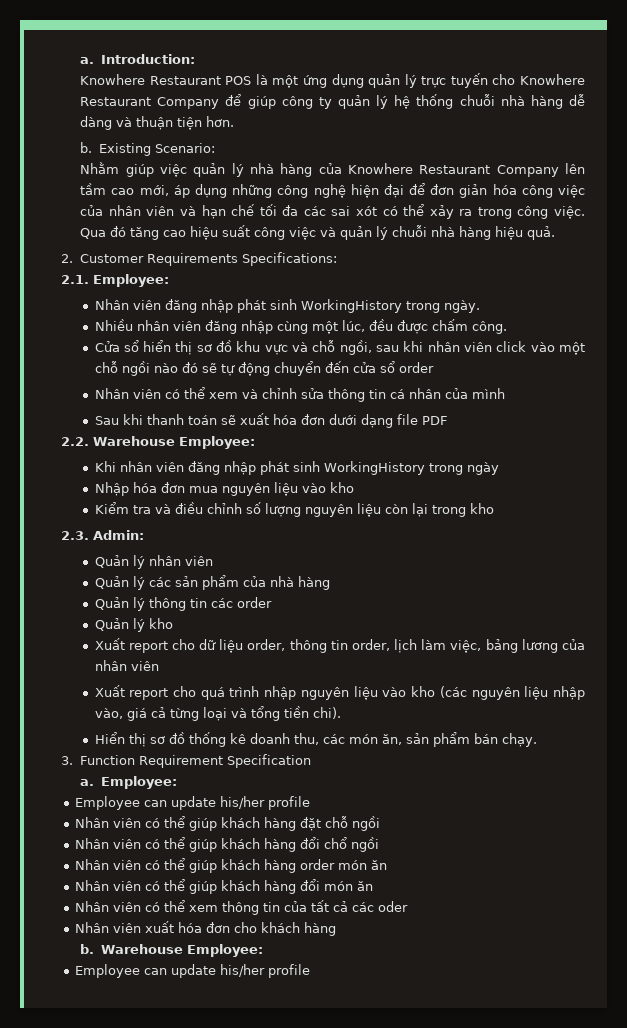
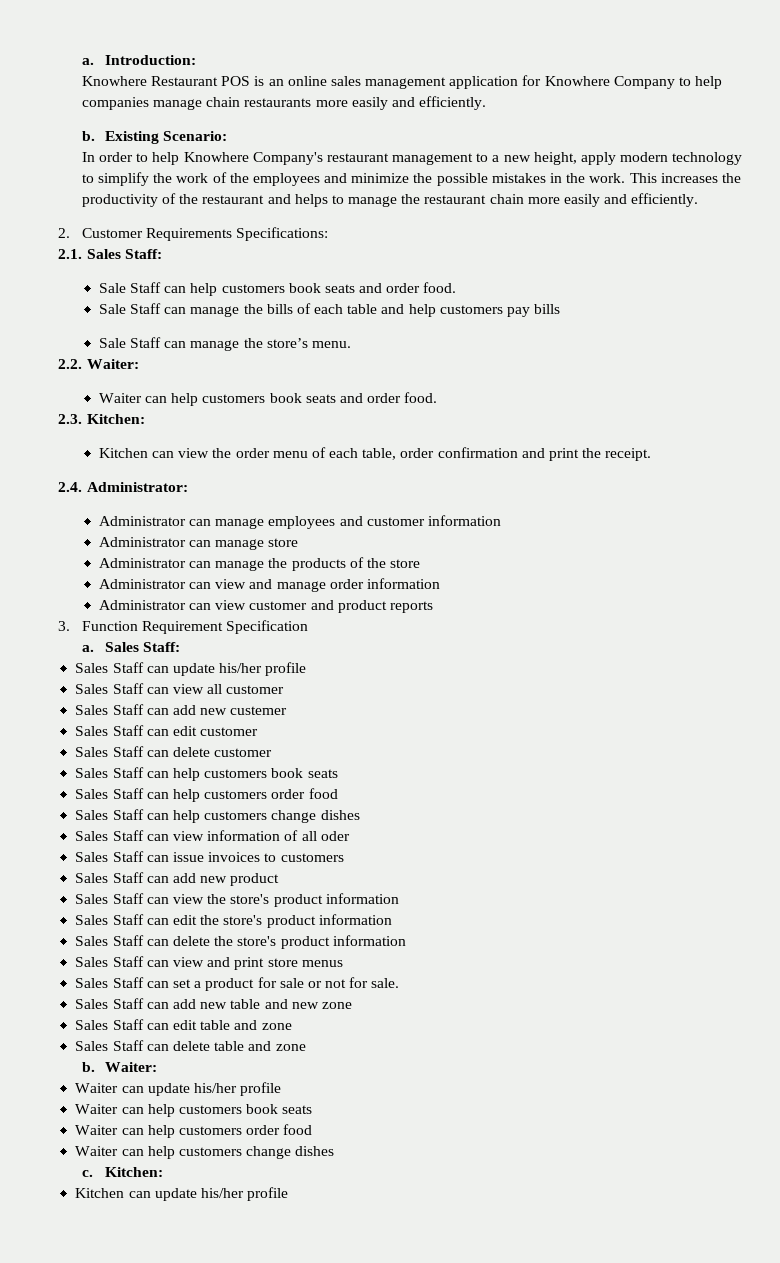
- Knowhere Restaurant POS là một ứng dụng quản lý trực tuyến cho Knowhere Restaurant Company để giúp công ty quản lý hệ thống chuỗi nhà hàng dễ dàng và thuận tiện hơn.
+ Knowhere Restaurant POS is an online sales management application for Knowhere Company to help companies manage chain restaurants more easily and efficiently.
  b. Existing Scenario:
- Nhằm giúp việc quản lý nhà hàng của Knowhere Restaurant Company lên tầm cao mới, áp dụng những công nghệ hiện đại để đơn giản hóa công việc của nhân viên và hạn chế tối đa các sai xót có thể xảy ra trong công việc. Qua đó tăng cao hiệu suất công việc và quản lý chuỗi nhà hàng hiệu quả.
+ In order to help Knowhere Company's restaurant management to a new height, apply modern technology to simplify the work of the employees and minimize the possible mistakes in the work. This increases the productivity of the restaurant and helps to manage the restaurant chain more easily and efficiently.
- 2.1. Employee:
- Nhân viên đăng nhập phát sinh WorkingHistory trong ngày.
- Nhiều nhân viên đăng nhập cùng một lúc, đều được chấm công.
- Cửa sổ hiển thị sơ đồ khu vực và chỗ ngồi, sau khi nhân viên click vào một chỗ ngồi nào đó sẽ tự động chuyển đến cửa sổ order
- Nhân viên có thể xem và chỉnh sửa thông tin cá nhân của mình
- Sau khi thanh toán sẽ xuất hóa đơn dưới dạng file PDF
- 2.2. Warehouse Employee:
- Khi nhân viên đăng nhập phát sinh WorkingHistory trong ngày
- Nhập hóa đơn mua nguyên liệu vào kho
- Kiểm tra và điều chỉnh số lượng nguyên liệu còn lại trong kho
- 2.3. Admin:
- Quản lý nhân viên
- Quản lý các sản phẩm của nhà hàng
- Quản lý thông tin các order
- Quản lý kho
- Xuất report cho dữ liệu order, thông tin order, lịch làm việc, bảng lương của nhân viên
- Xuất report cho quá trình nhập nguyên liệu vào kho (các nguyên liệu nhập vào, giá cả từng loại và tổng tiền chi).
- Hiển thị sơ đồ thống kê doanh thu, các món ăn, sản phẩm bán chạy.
+ 2.1. Sales Staff:
+ Sale Staff can help customers book seats and order food.
+ Sale Staff can manage the bills of each table and help customers pay bills
+ Sale Staff can manage the store’s menu.
+ 2.2. Waiter:
+ Waiter can help customers book seats and order food.
+ 2.3. Kitchen:
+ Kitchen can view the order menu of each table, order confirmation and print the receipt.
+ 2.4. Administrator:
+ Administrator can manage employees and customer information
+ Administrator can manage store
+ Administrator can manage the products of the store
+ Administrator can view and manage order information
+ Administrator can view customer and product reports
- a. Employee:
- Employee can update his/her profile
- Nhân viên có thể giúp khách hàng đặt chỗ ngồi
- Nhân viên có thể giúp khách hàng đổi chổ ngồi
- Nhân viên có thể giúp khách hàng order món ăn
- Nhân viên có thể giúp khách hàng đổi món ăn
- Nhân viên có thể xem thông tin của tất cả các oder
- Nhân viên xuất hóa đơn cho khách hàng
- b. Warehouse Employee:
- Employee can update his/her profile
+ a. Sales Staff:
+ Sales Staff can update his/her profile
+ Sales Staff can view all customer
+ Sales Staff can add new custemer
+ Sales Staff can edit customer
+ Sales Staff can delete customer
+ Sales Staff can help customers book seats
+ Sales Staff can help customers order food
+ Sales Staff can help customers change dishes
+ Sales Staff can view information of all oder
+ Sales Staff can issue invoices to customers
+ Sales Staff can add new product
+ Sales Staff can view the store's product information
+ Sales Staff can edit the store's product information
+ Sales Staff can delete the store's product information
+ Sales Staff can view and print store menus
+ Sales Staff can set a product for sale or not for sale.
+ Sales Staff can add new table and new zone
+ Sales Staff can edit table and zone
+ Sales Staff can delete table and zone
+ b. Waiter:
+ Waiter can update his/her profile
+ Waiter can help customers book seats
+ Waiter can help customers order food
+ Waiter can help customers change dishes
+ c. Kitchen:
+ Kitchen can update his/her profile

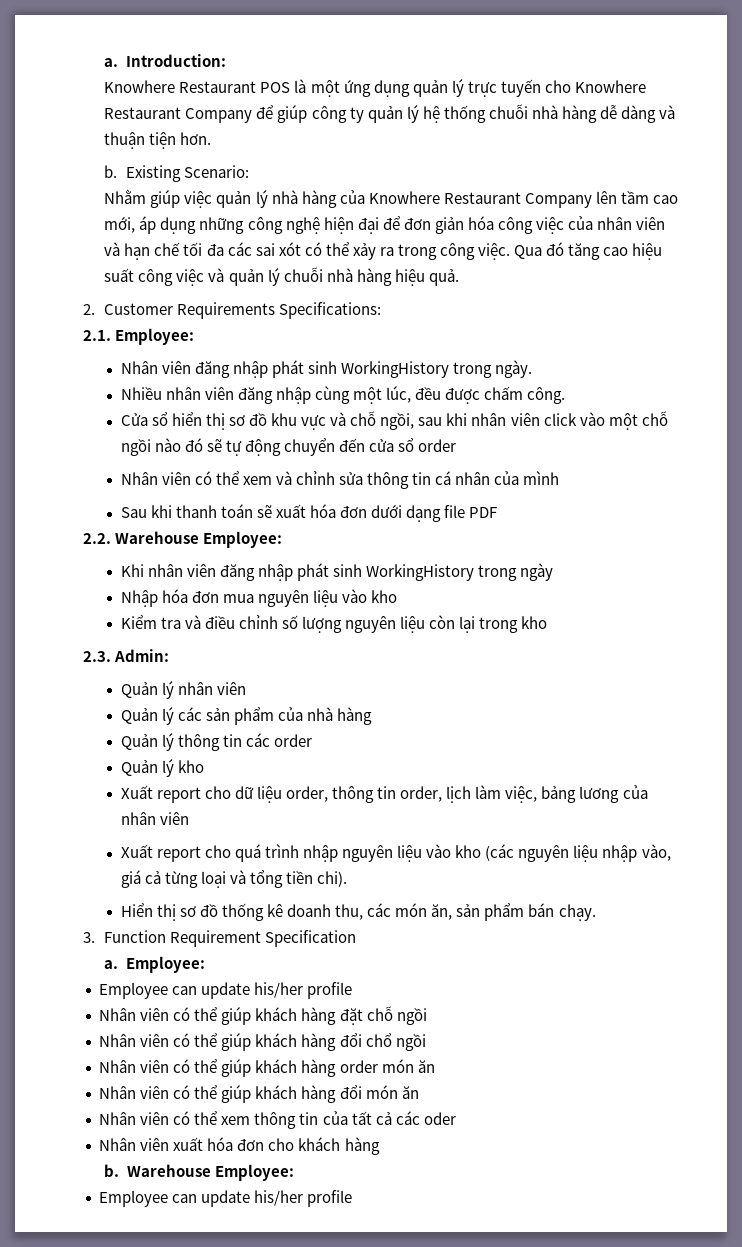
- Knowhere Restaurant POS is an online sales management application for Knowhere Company to help companies manage chain restaurants more easily and efficiently.
+ Knowhere Restaurant POS là một ứng dụng quản lý trực tuyến cho Knowhere Restaurant Company để giúp công ty quản lý hệ thống chuỗi nhà hàng dễ dàng và thuận tiện hơn.
  b. Existing Scenario:
- In order to help Knowhere Company's restaurant management to a new height, apply modern technology to simplify the work of the employees and minimize the possible mistakes in the work. This increases the productivity of the restaurant and helps to manage the restaurant chain more easily and efficiently.
+ Nhằm giúp việc quản lý nhà hàng của Knowhere Restaurant Company lên tầm cao mới, áp dụng những công nghệ hiện đại để đơn giản hóa công việc của nhân viên và hạn chế tối đa các sai xót có thể xảy ra trong công việc. Qua đó tăng cao hiệu suất công việc và quản lý chuỗi nhà hàng hiệu quả.
- 2.1. Sales Staff:
- Sale Staff can help customers book seats and order food.
- Sale Staff can manage the bills of each table and help customers pay bills
- Sale Staff can manage the store’s menu.
- 2.2. Waiter:
- Waiter can help customers book seats and order food.
- 2.3. Kitchen:
- Kitchen can view the order menu of each table, order confirmation and print the receipt.
- 2.4. Administrator:
- Administrator can manage employees and customer information
- Administrator can manage store
- Administrator can manage the products of the store
- Administrator can view and manage order information
- Administrator can view customer and product reports
+ 2.1. Employee:
+ Nhân viên đăng nhập phát sinh WorkingHistory trong ngày.
+ Nhiều nhân viên đăng nhập cùng một lúc, đều được chấm công.
+ Cửa sổ hiển thị sơ đồ khu vực và chỗ ngồi, sau khi nhân viên click vào một chỗ ngồi nào đó sẽ tự động chuyển đến cửa sổ order
+ Nhân viên có thể xem và chỉnh sửa thông tin cá nhân của mình
+ Sau khi thanh toán sẽ xuất hóa đơn dưới dạng file PDF
+ 2.2. Warehouse Employee:
+ Khi nhân viên đăng nhập phát sinh WorkingHistory trong ngày
+ Nhập hóa đơn mua nguyên liệu vào kho
+ Kiểm tra và điều chỉnh số lượng nguyên liệu còn lại trong kho
+ 2.3. Admin:
+ Quản lý nhân viên
+ Quản lý các sản phẩm của nhà hàng
+ Quản lý thông tin các order
+ Quản lý kho
+ Xuất report cho dữ liệu order, thông tin order, lịch làm việc, bảng lương của nhân viên
+ Xuất report cho quá trình nhập nguyên liệu vào kho (các nguyên liệu nhập vào, giá cả từng loại và tổng tiền chi).
+ Hiển thị sơ đồ thống kê doanh thu, các món ăn, sản phẩm bán chạy.
- a. Sales Staff:
- Sales Staff can update his/her profile
- Sales Staff can view all customer
- Sales Staff can add new custemer
- Sales Staff can edit customer
- Sales Staff can delete customer
- Sales Staff can help customers book seats
- Sales Staff can help customers order food
- Sales Staff can help customers change dishes
- Sales Staff can view information of all oder
- Sales Staff can issue invoices to customers
- Sales Staff can add new product
- Sales Staff can view the store's product information
- Sales Staff can edit the store's product information
- Sales Staff can delete the store's product information
- Sales Staff can view and print store menus
- Sales Staff can set a product for sale or not for sale.
- Sales Staff can add new table and new zone
- Sales Staff can edit table and zone
- Sales Staff can delete table and zone
- b. Waiter:
- Waiter can update his/her profile
- Waiter can help customers book seats
- Waiter can help customers order food
- Waiter can help customers change dishes
- c. Kitchen:
- Kitchen can update his/her profile
+ a. Employee:
+ Employee can update his/her profile
+ Nhân viên có thể giúp khách hàng đặt chỗ ngồi
+ Nhân viên có thể giúp khách hàng đổi chổ ngồi
+ Nhân viên có thể giúp khách hàng order món ăn
+ Nhân viên có thể giúp khách hàng đổi món ăn
+ Nhân viên có thể xem thông tin của tất cả các oder
+ Nhân viên xuất hóa đơn cho khách hàng
+ b. Warehouse Employee:
+ Employee can update his/her profile

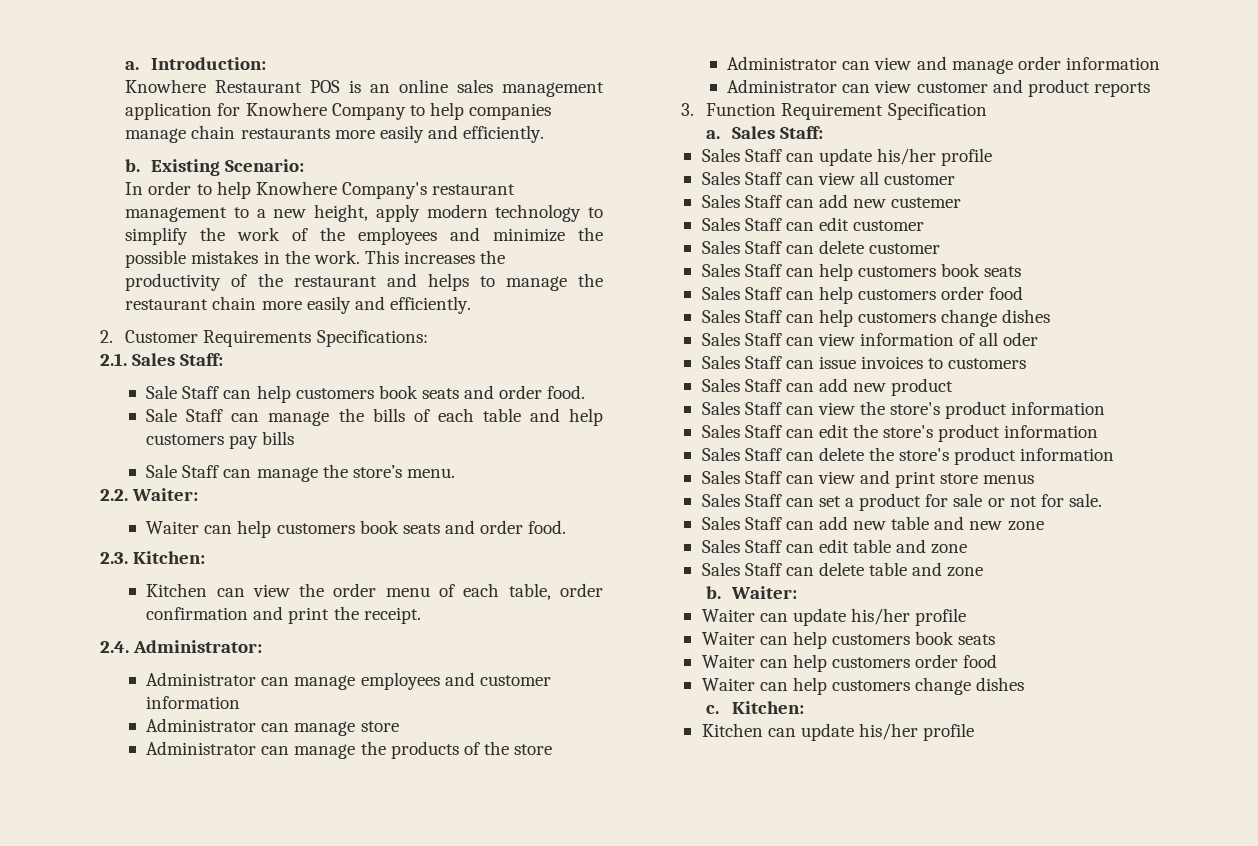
- Knowhere Restaurant POS là một ứng dụng quản lý trực tuyến cho Knowhere Restaurant Company để giúp công ty quản lý hệ thống chuỗi nhà hàng dễ dàng và thuận tiện hơn.
+ Knowhere Restaurant POS is an online sales management application for Knowhere Company to help companies manage chain restaurants more easily and efficiently.
  b. Existing Scenario:
- Nhằm giúp việc quản lý nhà hàng của Knowhere Restaurant Company lên tầm cao mới, áp dụng những công nghệ hiện đại để đơn giản hóa công việc của nhân viên và hạn chế tối đa các sai xót có thể xảy ra trong công việc. Qua đó tăng cao hiệu suất công việc và quản lý chuỗi nhà hàng hiệu quả.
+ In order to help Knowhere Company's restaurant management to a new height, apply modern technology to simplify the work of the employees and minimize the possible mistakes in the work. This increases the productivity of the restaurant and helps to manage the restaurant chain more easily and efficiently.
- 2.1. Employee:
- Nhân viên đăng nhập phát sinh WorkingHistory trong ngày.
- Nhiều nhân viên đăng nhập cùng một lúc, đều được chấm công.
- Cửa sổ hiển thị sơ đồ khu vực và chỗ ngồi, sau khi nhân viên click vào một chỗ ngồi nào đó sẽ tự động chuyển đến cửa sổ order
- Nhân viên có thể xem và chỉnh sửa thông tin cá nhân của mình
- Sau khi thanh toán sẽ xuất hóa đơn dưới dạng file PDF
- 2.2. Warehouse Employee:
- Khi nhân viên đăng nhập phát sinh WorkingHistory trong ngày
- Nhập hóa đơn mua nguyên liệu vào kho
- Kiểm tra và điều chỉnh số lượng nguyên liệu còn lại trong kho
- 2.3. Admin:
- Quản lý nhân viên
- Quản lý các sản phẩm của nhà hàng
- Quản lý thông tin các order
- Quản lý kho
- Xuất report cho dữ liệu order, thông tin order, lịch làm việc, bảng lương của nhân viên
- Xuất report cho quá trình nhập nguyên liệu vào kho (các nguyên liệu nhập vào, giá cả từng loại và tổng tiền chi).
- Hiển thị sơ đồ thống kê doanh thu, các món ăn, sản phẩm bán chạy.
+ 2.1. Sales Staff:
+ Sale Staff can help customers book seats and order food.
+ Sale Staff can manage the bills of each table and help customers pay bills
+ Sale Staff can manage the store’s menu.
+ 2.2. Waiter:
+ Waiter can help customers book seats and order food.
+ 2.3. Kitchen:
+ Kitchen can view the order menu of each table, order confirmation and print the receipt.
+ 2.4. Administrator:
+ Administrator can manage employees and customer information
+ Administrator can manage store
+ Administrator can manage the products of the store
+ Administrator can view and manage order information
+ Administrator can view customer and product reports
- a. Employee:
- Employee can update his/her profile
- Nhân viên có thể giúp khách hàng đặt chỗ ngồi
- Nhân viên có thể giúp khách hàng đổi chổ ngồi
- Nhân viên có thể giúp khách hàng order món ăn
- Nhân viên có thể giúp khách hàng đổi món ăn
- Nhân viên có thể xem thông tin của tất cả các oder
- Nhân viên xuất hóa đơn cho khách hàng
- b. Warehouse Employee:
- Employee can update his/her profile
+ a. Sales Staff:
+ Sales Staff can update his/her profile
+ Sales Staff can view all customer
+ Sales Staff can add new custemer
+ Sales Staff can edit customer
+ Sales Staff can delete customer
+ Sales Staff can help customers book seats
+ Sales Staff can help customers order food
+ Sales Staff can help customers change dishes
+ Sales Staff can view information of all oder
+ Sales Staff can issue invoices to customers
+ Sales Staff can add new product
+ Sales Staff can view the store's product information
+ Sales Staff can edit the store's product information
+ Sales Staff can delete the store's product information
+ Sales Staff can view and print store menus
+ Sales Staff can set a product for sale or not for sale.
+ Sales Staff can add new table and new zone
+ Sales Staff can edit table and zone
+ Sales Staff can delete table and zone
+ b. Waiter:
+ Waiter can update his/her profile
+ Waiter can help customers book seats
+ Waiter can help customers order food
+ Waiter can help customers change dishes
+ c. Kitchen:
+ Kitchen can update his/her profile

